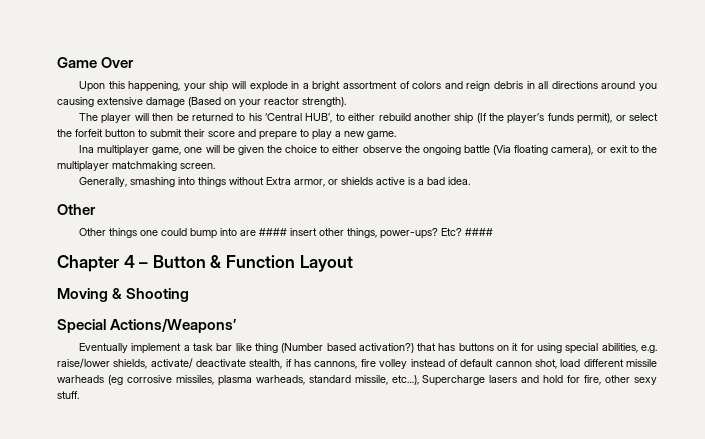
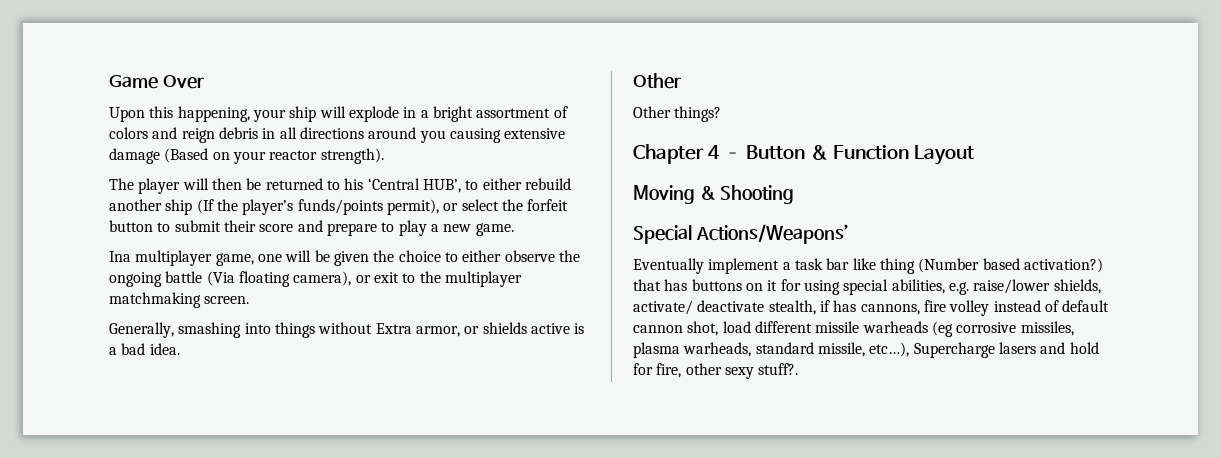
- The player will then be returned to his ‘Central HUB’, to either rebuild another ship (If the player’s funds permit), or select the forfeit button to submit their score and prepare to play a new game.
+ The player will then be returned to his ‘Central HUB’, to either rebuild another ship (If the player’s funds/points permit), or select the forfeit button to submit their score and prepare to play a new game.
- Other things one could bump into are #### insert other things, power-ups? Etc? ####
+ Other things?
- Eventually implement a task bar like thing (Number based activation?) that has buttons on it for using special abilities, e.g. raise/lower shields, activate/ deactivate stealth, if has cannons, fire volley instead of default cannon shot, load different missile warheads (eg corrosive missiles, plasma warheads, standard missile, etc…), Supercharge lasers and hold for fire, other sexy stuff.
+ Eventually implement a task bar like thing (Number based activation?) that has buttons on it for using special abilities, e.g. raise/lower shields, activate/ deactivate stealth, if has cannons, fire volley instead of default cannon shot, load different missile warheads (eg corrosive missiles, plasma warheads, standard missile, etc…), Supercharge lasers and hold for fire, other sexy stuff?.

